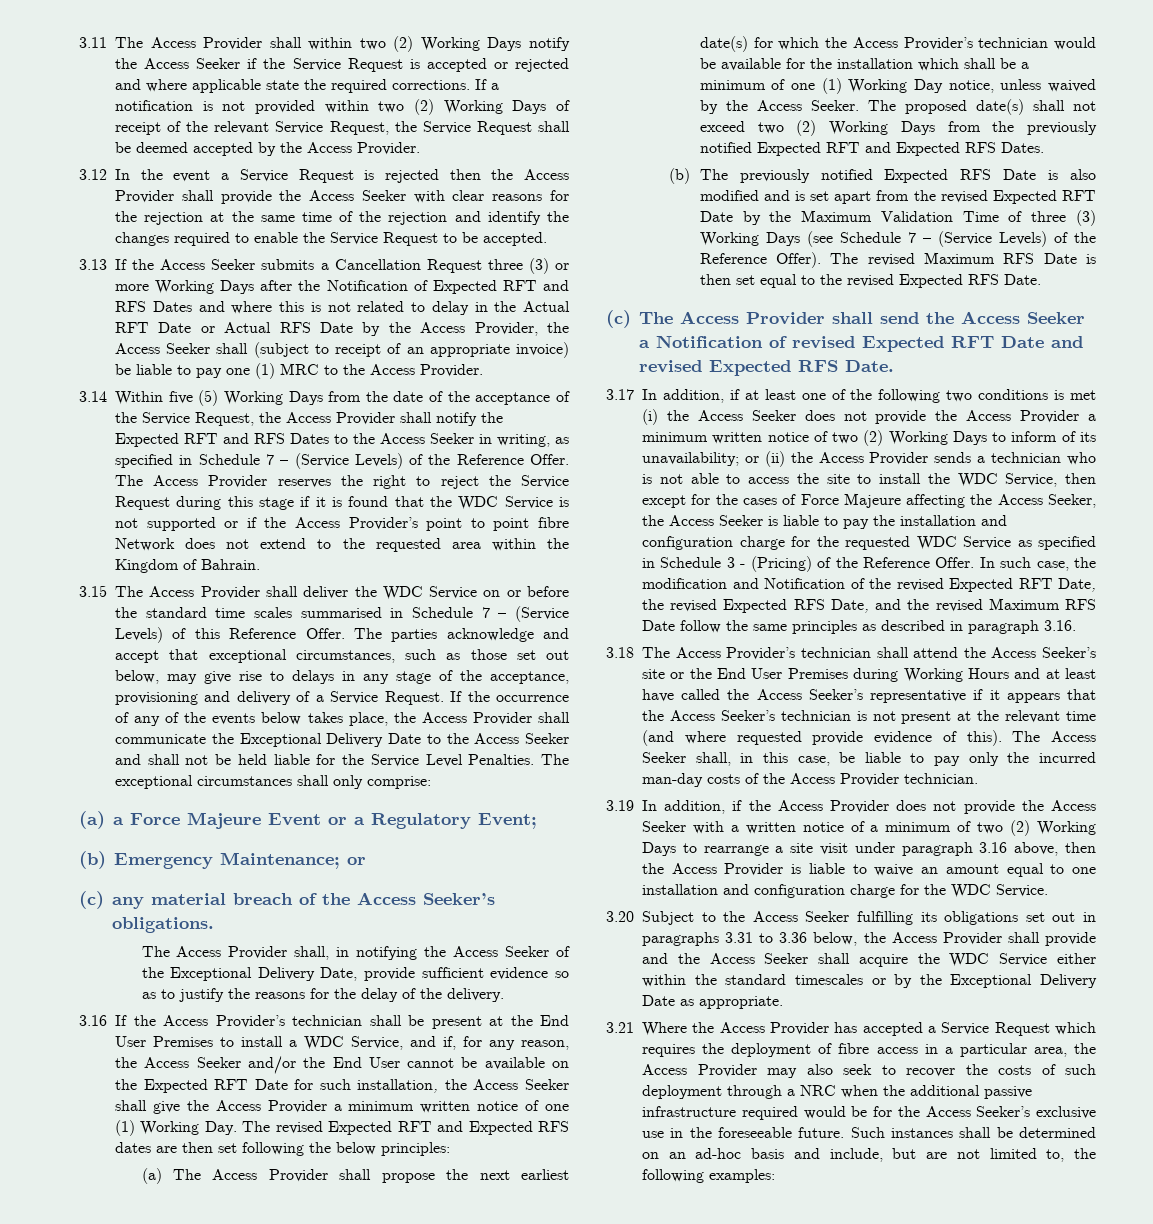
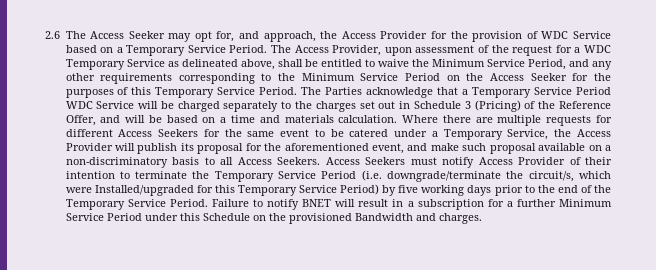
- 3.11 The Access Provider shall within two (2) Working Days notify the Access Seeker if the Service Request is accepted or rejected and where applicable state the required corrections. If a notification is not provided within two (2) Working Days of receipt of the relevant Service Request, the Service Request shall be deemed accepted by the Access Provider.
- 3.12 In the event a Service Request is rejected then the Access Provider shall provide the Access Seeker with clear reasons for the rejection at the same time of the rejection and identify the changes required to enable the Service Request to be accepted.
- 3.13 If the Access Seeker submits a Cancellation Request three (3) or more Working Days after the Notification of Expected RFT and RFS Dates and where this is not related to delay in the Actual RFT Date or Actual RFS Date by the Access Provider, the Access Seeker shall (subject to receipt of an appropriate invoice) be liable to pay one (1) MRC to the Access Provider.
- 3.14 Within five (5) Working Days from the date of the acceptance of the Service Request, the Access Provider shall notify the Expected RFT and RFS Dates to the Access Seeker in writing, as specified in Schedule 7 – (Service Levels) of the Reference Offer. The Access Provider reserves the right to reject the Service Request during this stage if it is found that the WDC Service is not supported or if the Access Provider’s point to point fibre Network does not extend to the requested area within the Kingdom of Bahrain.
- 3.15 The Access Provider shall deliver the WDC Service on or before the standard time scales summarised in Schedule 7 – (Service Levels) of this Reference Offer. The parties acknowledge and accept that exceptional circumstances, such as those set out below, may give rise to delays in any stage of the acceptance, provisioning and delivery of a Service Request. If the occurrence of any of the events below takes place, the Access Provider shall communicate the Exceptional Delivery Date to the Access Seeker and shall not be held liable for the Service Level Penalties. The exceptional circumstances shall only comprise:
- (a) a Force Majeure Event or a Regulatory Event;
- (b) Emergency Maintenance; or
- (c) any material breach of the Access Seeker’s obligations.
- The Access Provider shall, in notifying the Access Seeker of the Exceptional Delivery Date, provide sufficient evidence so as to justify the reasons for the delay of the delivery.
- 3.16 If the Access Provider’s technician shall be present at the End User Premises to install a WDC Service, and if, for any reason, the Access Seeker and/or the End User cannot be available on the Expected RFT Date for such installation, the Access Seeker shall give the Access Provider a minimum written notice of one (1) Working Day. The revised Expected RFT and Expected RFS dates are then set following the below principles:
- (a) The Access Provider shall propose the next earliest date(s) for which the Access Provider’s technician would be available for the installation which shall be a minimum of one (1) Working Day notice, unless waived by the Access Seeker. The proposed date(s) shall not exceed two (2) Working Days from the previously notified Expected RFT and Expected RFS Dates.
- (b) The previously notified Expected RFS Date is also modified and is set apart from the revised Expected RFT Date by the Maximum Validation Time of three (3) Working Days (see Schedule 7 – (Service Levels) of the Reference Offer). The revised Maximum RFS Date is then set equal to the revised Expected RFS Date.
- (c) The Access Provider shall send the Access Seeker a Notification of revised Expected RFT Date and revised Expected RFS Date.
- 3.17 In addition, if at least one of the following two conditions is met (i) the Access Seeker does not provide the Access Provider a minimum written notice of two (2) Working Days to inform of its unavailability; or (ii) the Access Provider sends a technician who is not able to access the site to install the WDC Service, then except for the cases of Force Majeure affecting the Access Seeker, the Access Seeker is liable to pay the installation and configuration charge for the requested WDC Service as specified in Schedule 3 - (Pricing) of the Reference Offer. In such case, the modification and Notification of the revised Expected RFT Date, the revised Expected RFS Date, and the revised Maximum RFS Date follow the same principles as described in paragraph 3.16.
- 3.18 The Access Provider’s technician shall attend the Access Seeker’s site or the End User Premises during Working Hours and at least have called the Access Seeker’s representative if it appears that the Access Seeker’s technician is not present at the relevant time (and where requested provide evidence of this). The Access Seeker shall, in this case, be liable to pay only the incurred man-day costs of the Access Provider technician.
- 3.19 In addition, if the Access Provider does not provide the Access Seeker with a written notice of a minimum of two (2) Working Days to rearrange a site visit under paragraph 3.16 above, then the Access Provider is liable to waive an amount equal to one installation and configuration charge for the WDC Service.
- 3.20 Subject to the Access Seeker fulfilling its obligations set out in paragraphs 3.31 to 3.36 below, the Access Provider shall provide and the Access Seeker shall acquire the WDC Service either within the standard timescales or by the Exceptional Delivery Date as appropriate.
- 3.21 Where the Access Provider has accepted a Service Request which requires the deployment of fibre access in a particular area, the Access Provider may also seek to recover the costs of such deployment through a NRC when the additional passive infrastructure required would be for the Access Seeker’s exclusive use in the foreseeable future. Such instances shall be determined on an ad-hoc basis and include, but are not limited to, the following examples:
+ 2.6 The Access Seeker may opt for, and approach, the Access Provider for the provision of WDC Service based on a Temporary Service Period. The Access Provider, upon assessment of the request for a WDC Temporary Service as delineated above, shall be entitled to waive the Minimum Service Period, and any other requirements corresponding to the Minimum Service Period on the Access Seeker for the purposes of this Temporary Service Period. The Parties acknowledge that a Temporary Service Period WDC Service will be charged separately to the charges set out in Schedule 3 (Pricing) of the Reference Offer, and will be based on a time and materials calculation. Where there are multiple requests for different Access Seekers for the same event to be catered under a Temporary Service, the Access Provider will publish its proposal for the aforementioned event, and make such proposal available on a non-discriminatory basis to all Access Seekers. Access Seekers must notify Access Provider of their intention to terminate the Temporary Service Period (i.e. downgrade/terminate the circuit/s, which were Installed/upgraded for this Temporary Service Period) by five working days prior to the end of the Temporary Service Period. Failure to notify BNET will result in a subscription for a further Minimum Service Period under this Schedule on the provisioned Bandwidth and charges.

